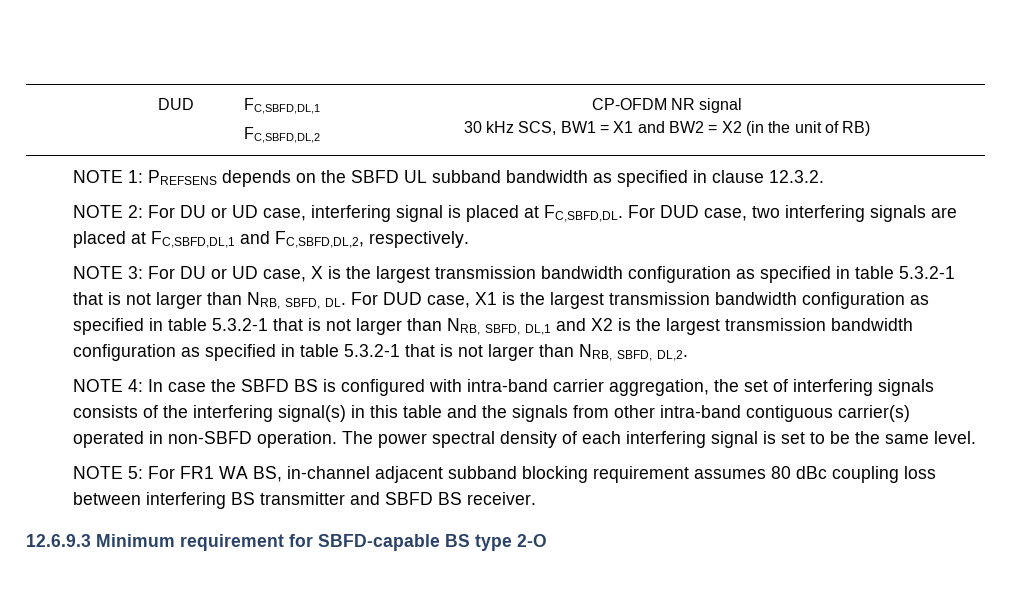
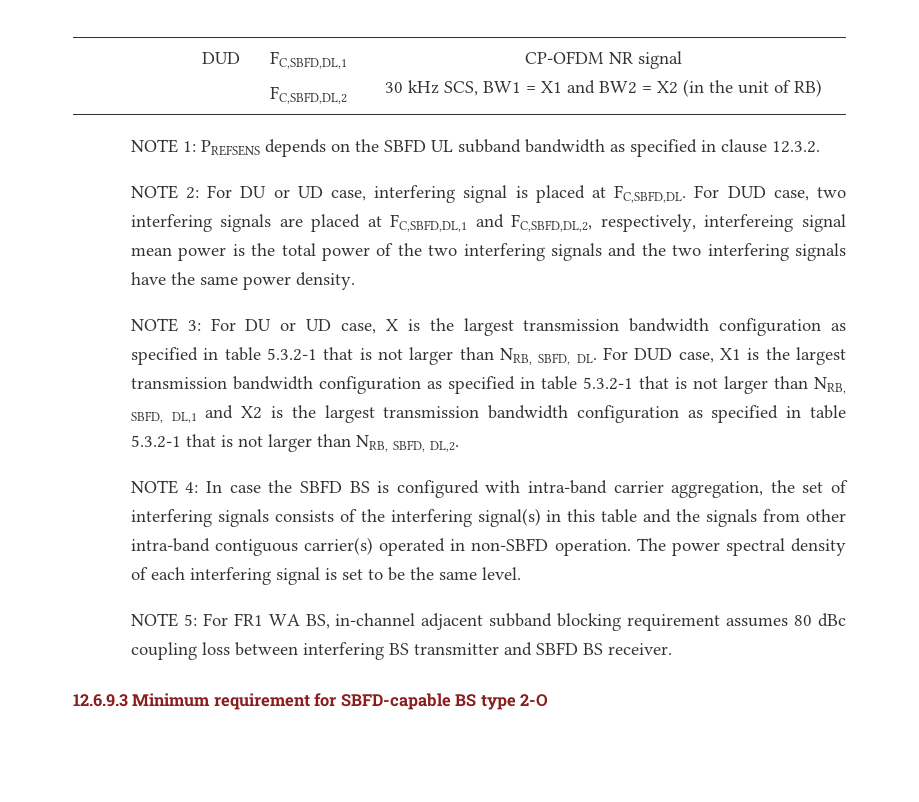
- For DUD case, two interfering signals are placed at FC,SBFD,DL,1 and FC,SBFD,DL,2, respectively.
+ For DUD case, two interfering signals are placed at FC,SBFD,DL,1 and FC,SBFD,DL,2, respectively, interfereing signal mean power is the total power of the two interfering signals and the two interfering signals have the same power density.

